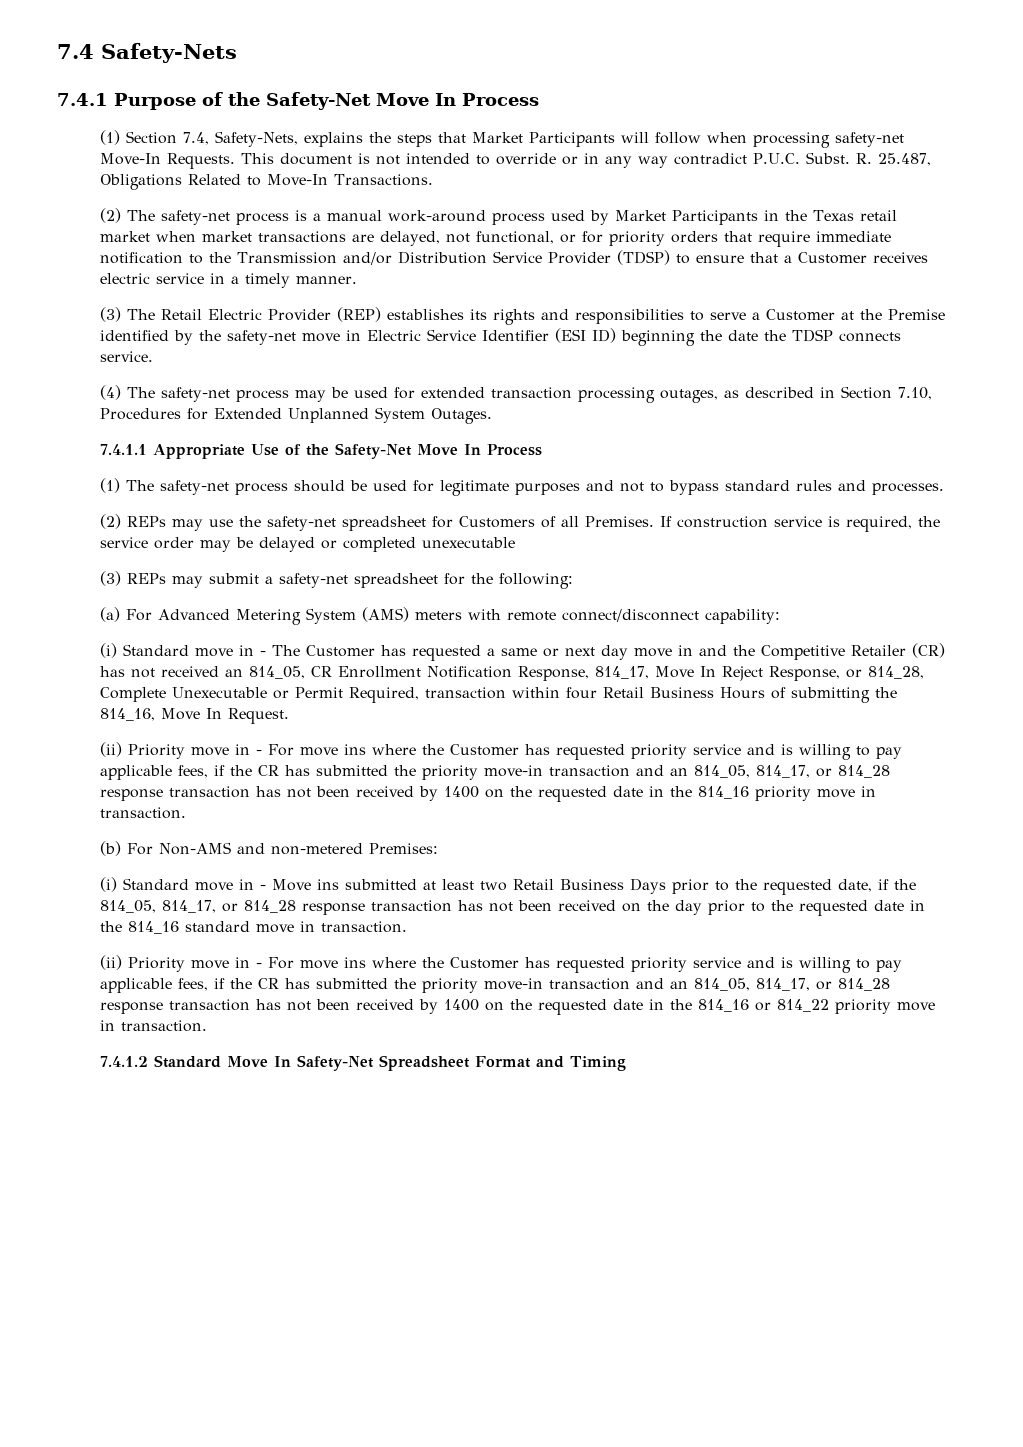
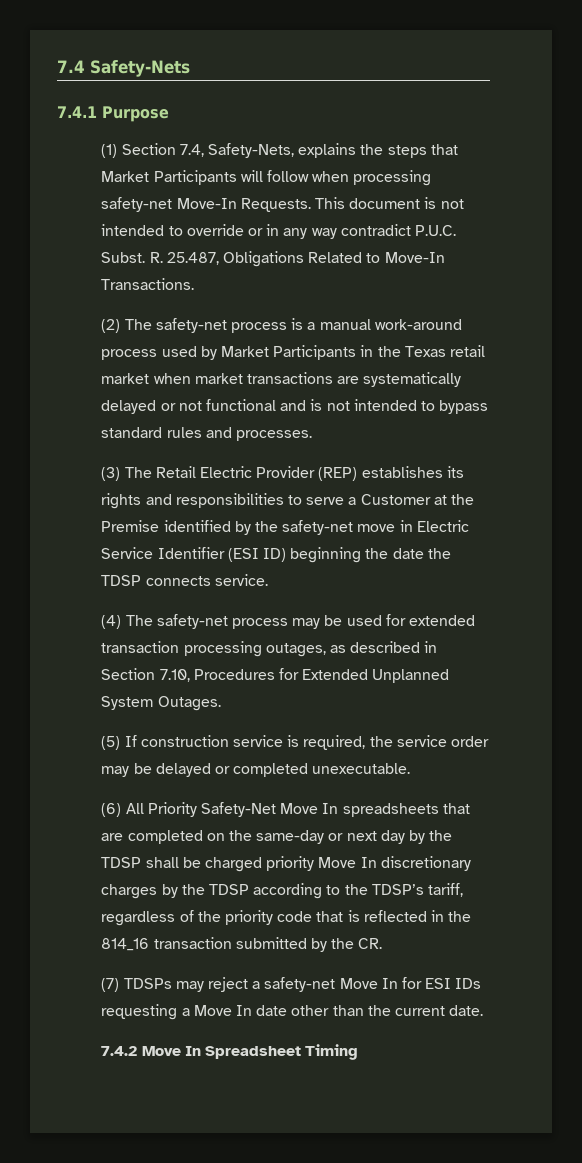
- 7.4.1 Purpose of the Safety-Net Move In Process
+ 7.4.1 Purpose
- (2) The safety-net process is a manual work-around process used by Market Participants in the Texas retail market when market transactions are delayed, not functional, or for priority orders that require immediate notification to the Transmission and/or Distribution Service Provider (TDSP) to ensure that a Customer receives electric service in a timely manner.
+ (2) The safety-net process is a manual work-around process used by Market Participants in the Texas retail market when market transactions are systematically delayed or not functional and is not intended to bypass standard rules and processes.
- 7.4.1.1 Appropriate Use of the Safety-Net Move In Process
- (1) The safety-net process should be used for legitimate purposes and not to bypass standard rules and processes.
- (2) REPs may use the safety-net spreadsheet for Customers of all Premises. If construction service is required, the service order may be delayed or completed unexecutable
- (3) REPs may submit a safety-net spreadsheet for the following:
- (a) For Advanced Metering System (AMS) meters with remote connect/disconnect capability:
- (i) Standard move in - The Customer has requested a same or next day move in and the Competitive Retailer (CR) has not received an 814_05, CR Enrollment Notification Response, 814_17, Move In Reject Response, or 814_28, Complete Unexecutable or Permit Required, transaction within four Retail Business Hours of submitting the 814_16, Move In Request.
- (ii) Priority move in - For move ins where the Customer has requested priority service and is willing to pay applicable fees, if the CR has submitted the priority move-in transaction and an 814_05, 814_17, or 814_28 response transaction has not been received by 1400 on the requested date in the 814_16 priority move in transaction.
- (b) For Non-AMS and non-metered Premises:
- (i) Standard move in - Move ins submitted at least two Retail Business Days prior to the requested date, if the 814_05, 814_17, or 814_28 response transaction has not been received on the day prior to the requested date in the 814_16 standard move in transaction.
- (ii) Priority move in - For move ins where the Customer has requested priority service and is willing to pay applicable fees, if the CR has submitted the priority move-in transaction and an 814_05, 814_17, or 814_28 response transaction has not been received by 1400 on the requested date in the 814_16 or 814_22 priority move in transaction.
- 7.4.1.2 Standard Move In Safety-Net Spreadsheet Format and Timing
+ (5) If construction service is required, the service order may be delayed or completed unexecutable.
+ (6) All Priority Safety-Net Move In spreadsheets that are completed on the same-day or next day by the TDSP shall be charged priority Move In discretionary charges by the TDSP according to the TDSP’s tariff, regardless of the priority code that is reflected in the 814_16 transaction submitted by the CR.
+ (7) TDSPs may reject a safety-net Move In for ESI IDs requesting a Move In date other than the current date.
+ 7.4.2 Move In Spreadsheet Timing

